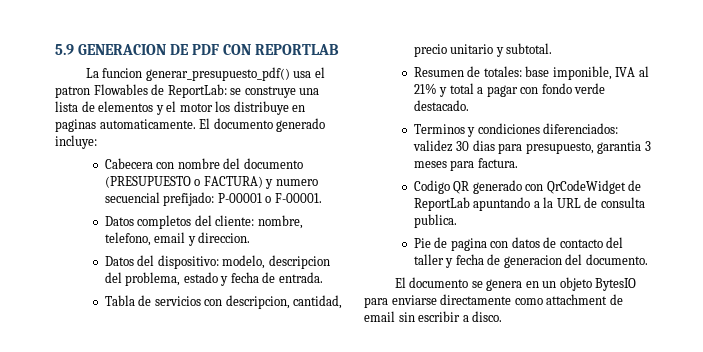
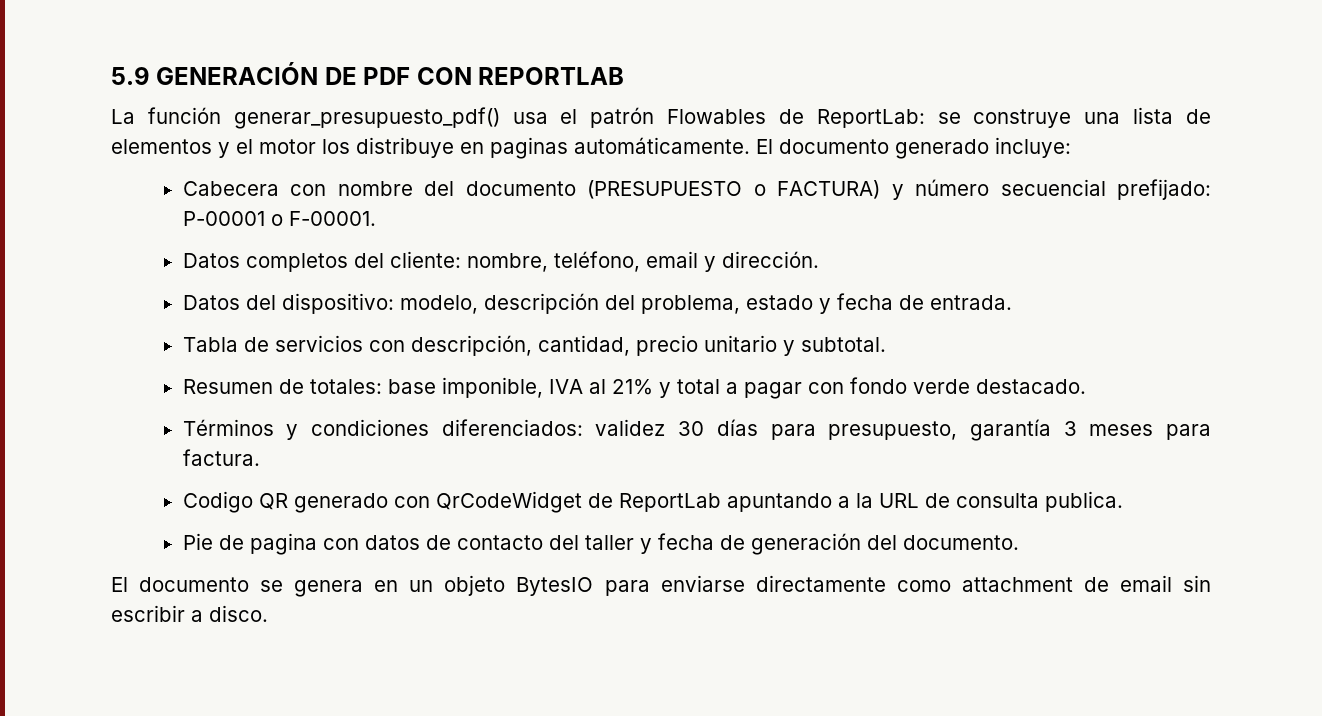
- 5.9 GENERACION DE PDF CON REPORTLAB
+ 5.9 GENERACIÓN DE PDF CON REPORTLAB
- La funcion generar_presupuesto_pdf() usa el patron Flowables de ReportLab: se construye una lista de elementos y el motor los distribuye en paginas automaticamente.
+ La función generar_presupuesto_pdf() usa el patrón Flowables de ReportLab: se construye una lista de elementos y el motor los distribuye en paginas automáticamente.
- Cabecera con nombre del documento (PRESUPUESTO o FACTURA) y numero secuencial prefijado: P-00001 o F-00001.
+ Cabecera con nombre del documento (PRESUPUESTO o FACTURA) y número secuencial prefijado: P-00001 o F-00001.
- Datos completos del cliente: nombre, telefono, email y direccion.
+ Datos completos del cliente: nombre, teléfono, email y dirección.
- Datos del dispositivo: modelo, descripcion del problema, estado y fecha de entrada.
+ Datos del dispositivo: modelo, descripción del problema, estado y fecha de entrada.
- Tabla de servicios con descripcion, cantidad, precio unitario y subtotal.
+ Tabla de servicios con descripción, cantidad, precio unitario y subtotal.
- Terminos y condiciones diferenciados: validez 30 dias para presupuesto, garantia 3 meses para factura.
+ Términos y condiciones diferenciados: validez 30 días para presupuesto, garantía 3 meses para factura.
- Pie de pagina con datos de contacto del taller y fecha de generacion del documento.
+ Pie de pagina con datos de contacto del taller y fecha de generación del documento.

